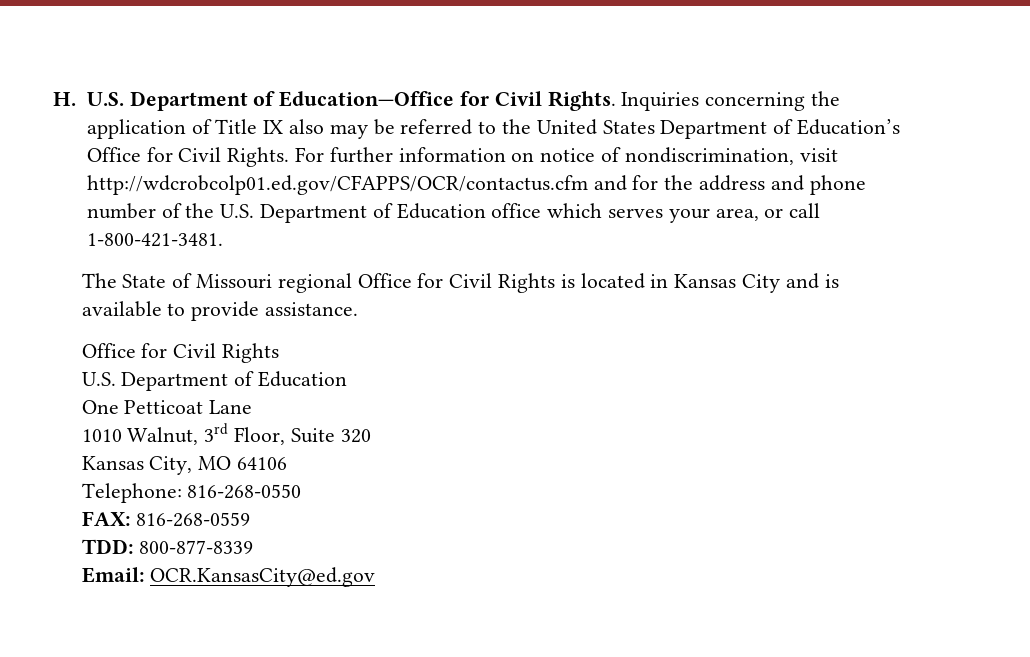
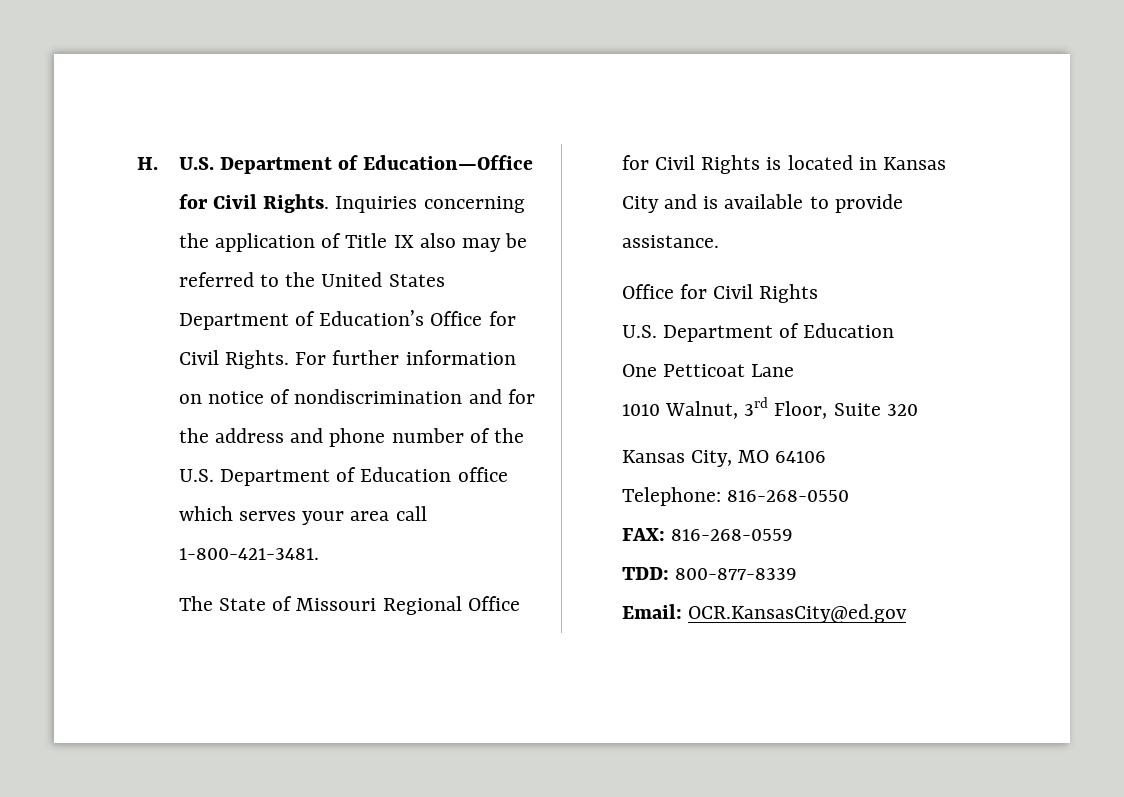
- For further information on notice of nondiscrimination, visit http://wdcrobcolp01.ed.gov/CFAPPS/OCR/contactus.cfm and for the address and phone number of the U.S. Department of Education office which serves your area, or call 1-800-421-3481.
+ For further information on notice of nondiscrimination and for the address and phone number of the U.S. Department of Education office which serves your area call 1-800-421-3481.
- The State of Missouri regional Office for Civil Rights is located in Kansas City and is available to provide assistance.
+ The State of Missouri Regional Office for Civil Rights is located in Kansas City and is available to provide assistance.

